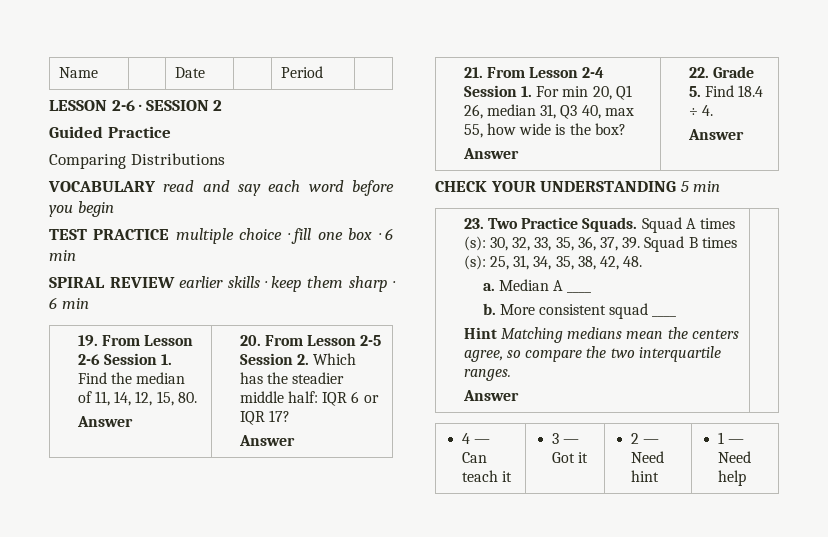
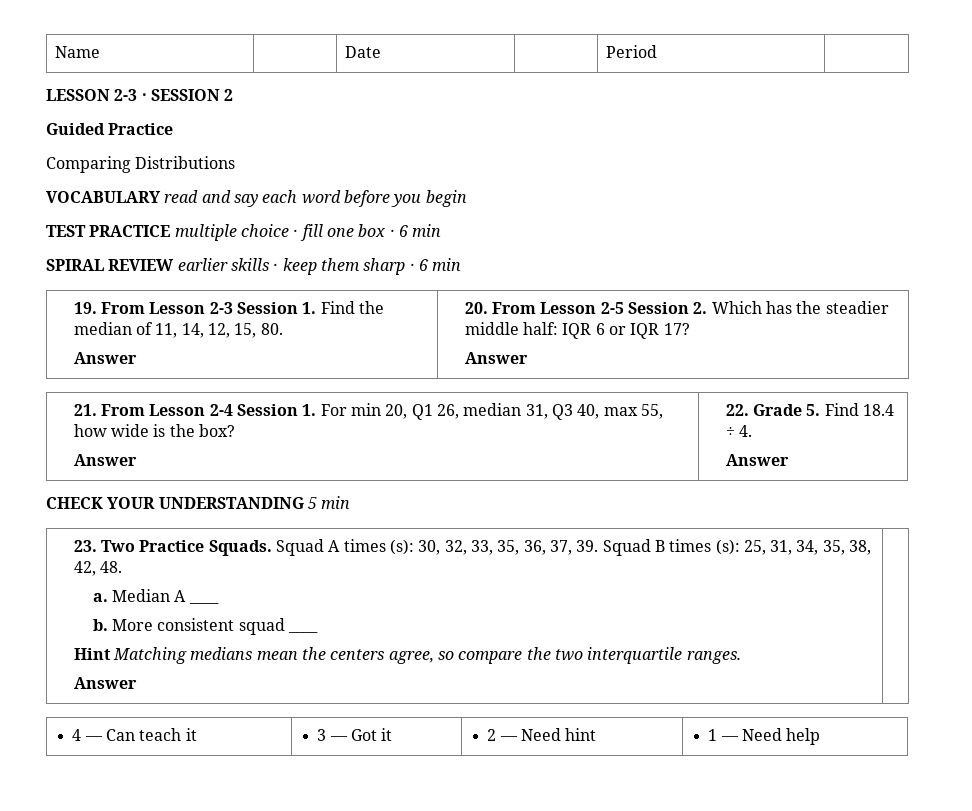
- LESSON 2-6 · SESSION 2
+ LESSON 2-3 · SESSION 2
- 19. From Lesson 2-6 Session 1. Find the median of 11, 14, 12, 15, 80.
+ 19. From Lesson 2-3 Session 1. Find the median of 11, 14, 12, 15, 80.

